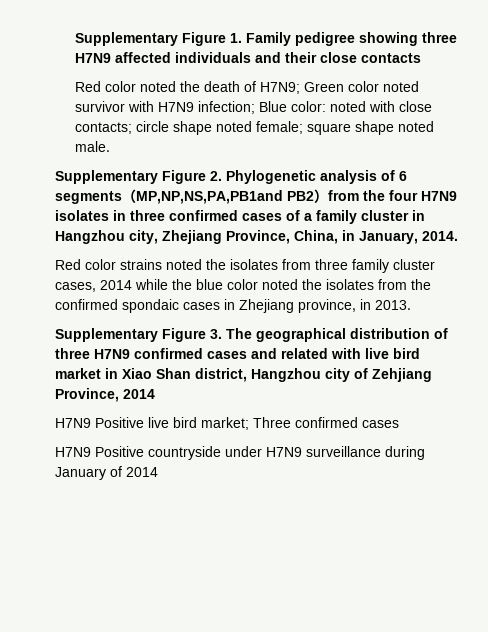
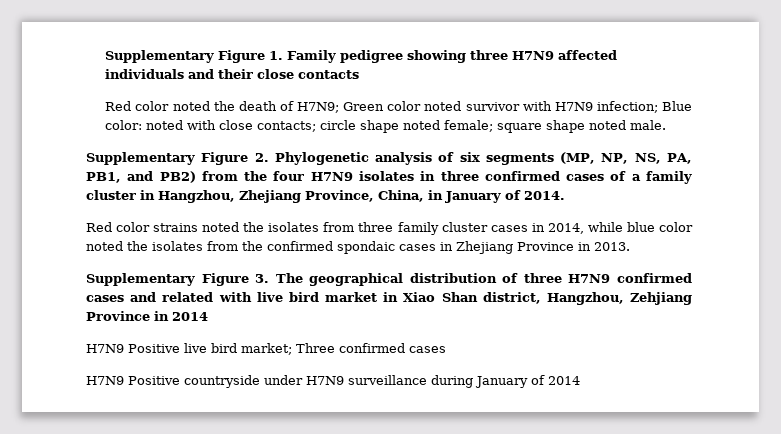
- Supplementary Figure 2. Phylogenetic analysis of 6 segments（MP,NP,NS,PA,PB1and PB2）from the four H7N9 isolates in three confirmed cases of a family cluster in Hangzhou city, Zhejiang Province, China, in January, 2014.
+ Supplementary Figure 2. Phylogenetic analysis of six segments (MP, NP, NS, PA, PB1, and PB2) from the four H7N9 isolates in three confirmed cases of a family cluster in Hangzhou, Zhejiang Province, China, in January of 2014.
- Red color strains noted the isolates from three family cluster cases, 2014 while the blue color noted the isolates from the confirmed spondaic cases in Zhejiang province, in 2013.
+ Red color strains noted the isolates from three family cluster cases in 2014, while blue color noted the isolates from the confirmed spondaic cases in Zhejiang Province in 2013.
- Supplementary Figure 3. The geographical distribution of three H7N9 confirmed cases and related with live bird market in Xiao Shan district, Hangzhou city of Zehjiang Province, 2014
+ Supplementary Figure 3. The geographical distribution of three H7N9 confirmed cases and related with live bird market in Xiao Shan district, Hangzhou, Zehjiang Province in 2014

